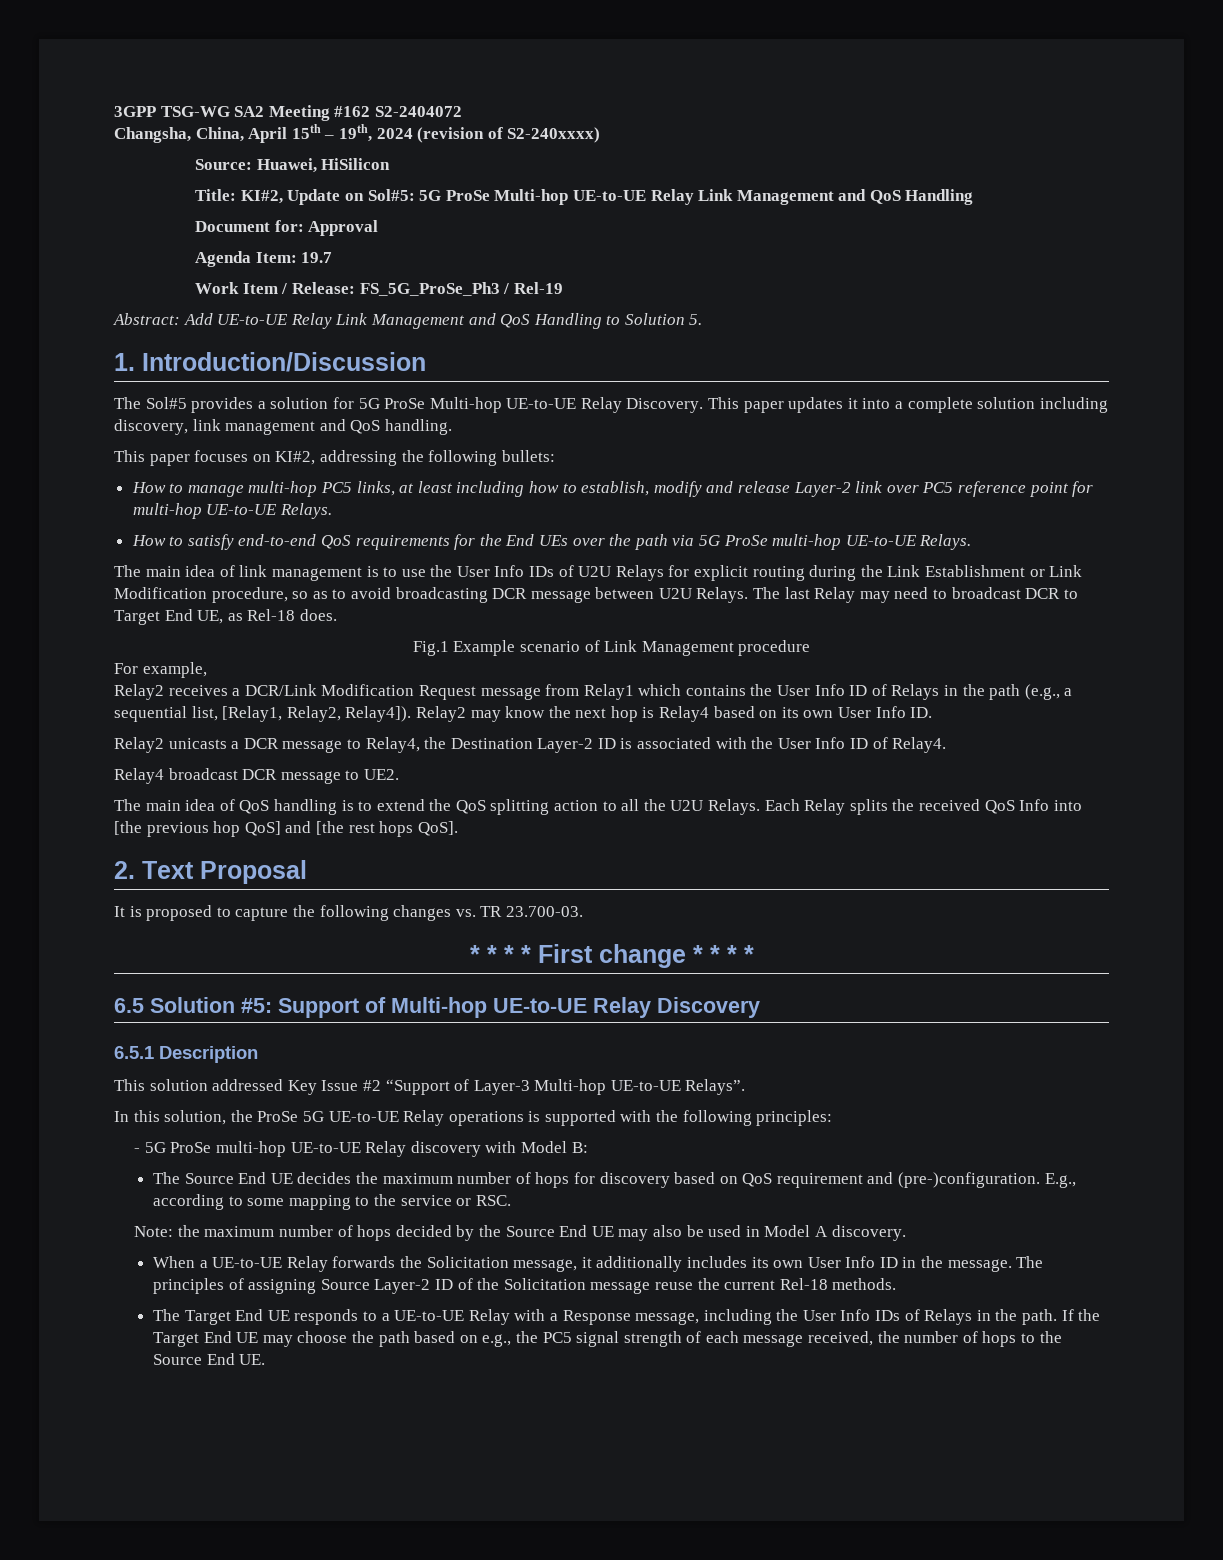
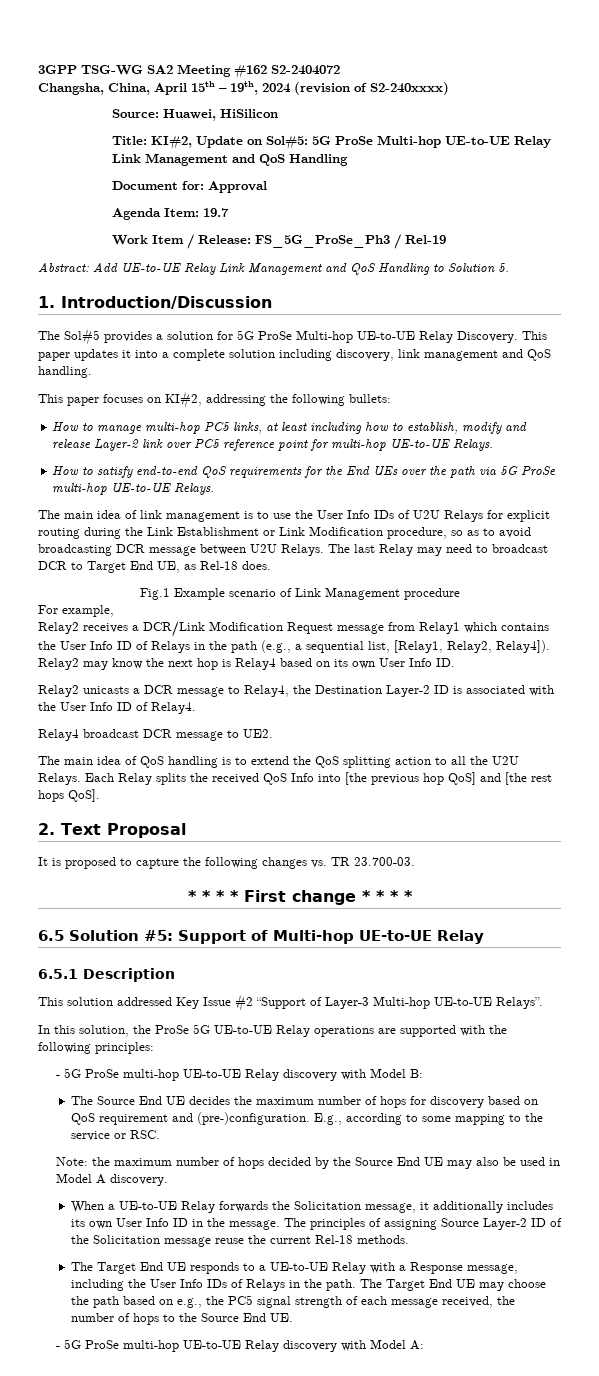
- 6.5 Solution #5: Support of Multi-hop UE-to-UE Relay Discovery
+ 6.5 Solution #5: Support of Multi-hop UE-to-UE Relay
- In this solution, the ProSe 5G UE-to-UE Relay operations is supported with the following principles:
+ In this solution, the ProSe 5G UE-to-UE Relay operations are supported with the following principles:
- If the Target End UE may choose the path based on e.g., the PC5 signal strength of each message received, the number of hops to the Source End UE.
+ The Target End UE may choose the path based on e.g., the PC5 signal strength of each message received, the number of hops to the Source End UE.
+ - 5G ProSe multi-hop UE-to-UE Relay discovery with Model A:

